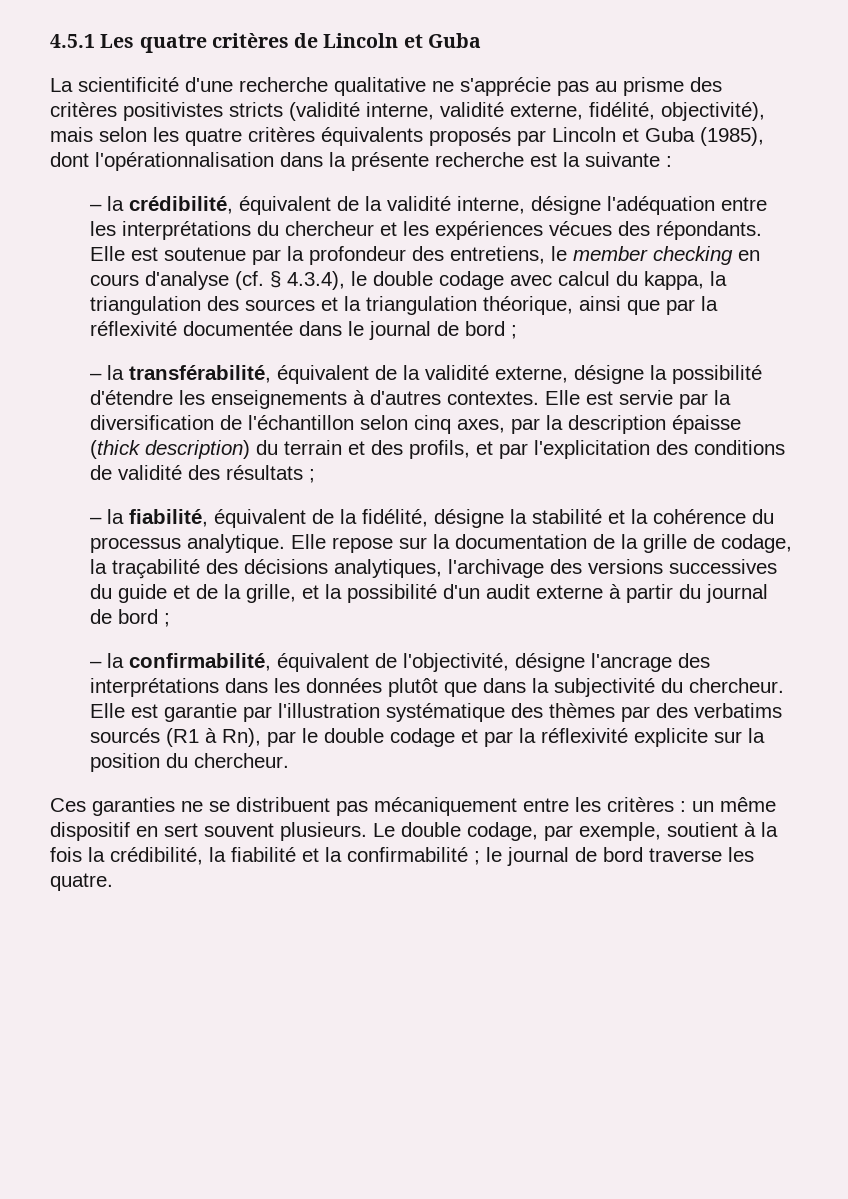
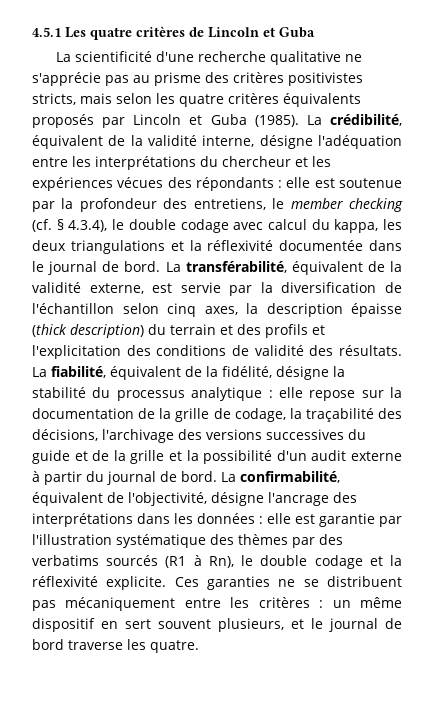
- La scientificité d'une recherche qualitative ne s'apprécie pas au prisme des critères positivistes stricts (validité interne, validité externe, fidélité, objectivité), mais selon les quatre critères équivalents proposés par Lincoln et Guba (1985), dont l'opérationnalisation dans la présente recherche est la suivante :
- – la crédibilité, équivalent de la validité interne, désigne l'adéquation entre les interprétations du chercheur et les expériences vécues des répondants. Elle est soutenue par la profondeur des entretiens, le member checking en cours d'analyse (cf. § 4.3.4), le double codage avec calcul du kappa, la triangulation des sources et la triangulation théorique, ainsi que par la réflexivité documentée dans le journal de bord ;
- – la transférabilité, équivalent de la validité externe, désigne la possibilité d'étendre les enseignements à d'autres contextes. Elle est servie par la diversification de l'échantillon selon cinq axes, par la description épaisse (thick description) du terrain et des profils, et par l'explicitation des conditions de validité des résultats ;
- – la fiabilité, équivalent de la fidélité, désigne la stabilité et la cohérence du processus analytique. Elle repose sur la documentation de la grille de codage, la traçabilité des décisions analytiques, l'archivage des versions successives du guide et de la grille, et la possibilité d'un audit externe à partir du journal de bord ;
- – la confirmabilité, équivalent de l'objectivité, désigne l'ancrage des interprétations dans les données plutôt que dans la subjectivité du chercheur. Elle est garantie par l'illustration systématique des thèmes par des verbatims sourcés (R1 à Rn), par le double codage et par la réflexivité explicite sur la position du chercheur.
- Ces garanties ne se distribuent pas mécaniquement entre les critères :
+ La scientificité d'une recherche qualitative ne s'apprécie pas au prisme des critères positivistes stricts, mais selon les quatre critères équivalents proposés par Lincoln et Guba (1985). La crédibilité, équivalent de la validité interne, désigne l'adéquation entre les interprétations du chercheur et les expériences vécues des répondants : elle est soutenue par la profondeur des entretiens, le member checking (cf. § 4.3.4), le double codage avec calcul du kappa, les deux triangulations et la réflexivité documentée dans le journal de bord. La transférabilité, équivalent de la validité externe, est servie par la diversification de l'échantillon selon cinq axes, la description épaisse (thick description) du terrain et des profils et l'explicitation des conditions de validité des résultats. La fiabilité, équivalent de la fidélité, désigne la stabilité du processus analytique : elle repose sur la documentation de la grille de codage, la traçabilité des décisions, l'archivage des versions successives du guide et de la grille et la possibilité d'un audit externe à partir du journal de bord. La confirmabilité, équivalent de l'objectivité, désigne l'ancrage des interprétations dans les données : elle est garantie par l'illustration systématique des thèmes par des verbatims sourcés (R1 à Rn), le double codage et la réflexivité explicite. Ces garanties ne se distribuent pas mécaniquement entre les critères :
- un même dispositif en sert souvent plusieurs. Le double codage, par exemple, soutient à la fois la crédibilité, la fiabilité et la confirmabilité ; le journal de bord traverse les quatre.
+ un même dispositif en sert souvent plusieurs, et le journal de bord traverse les quatre.

